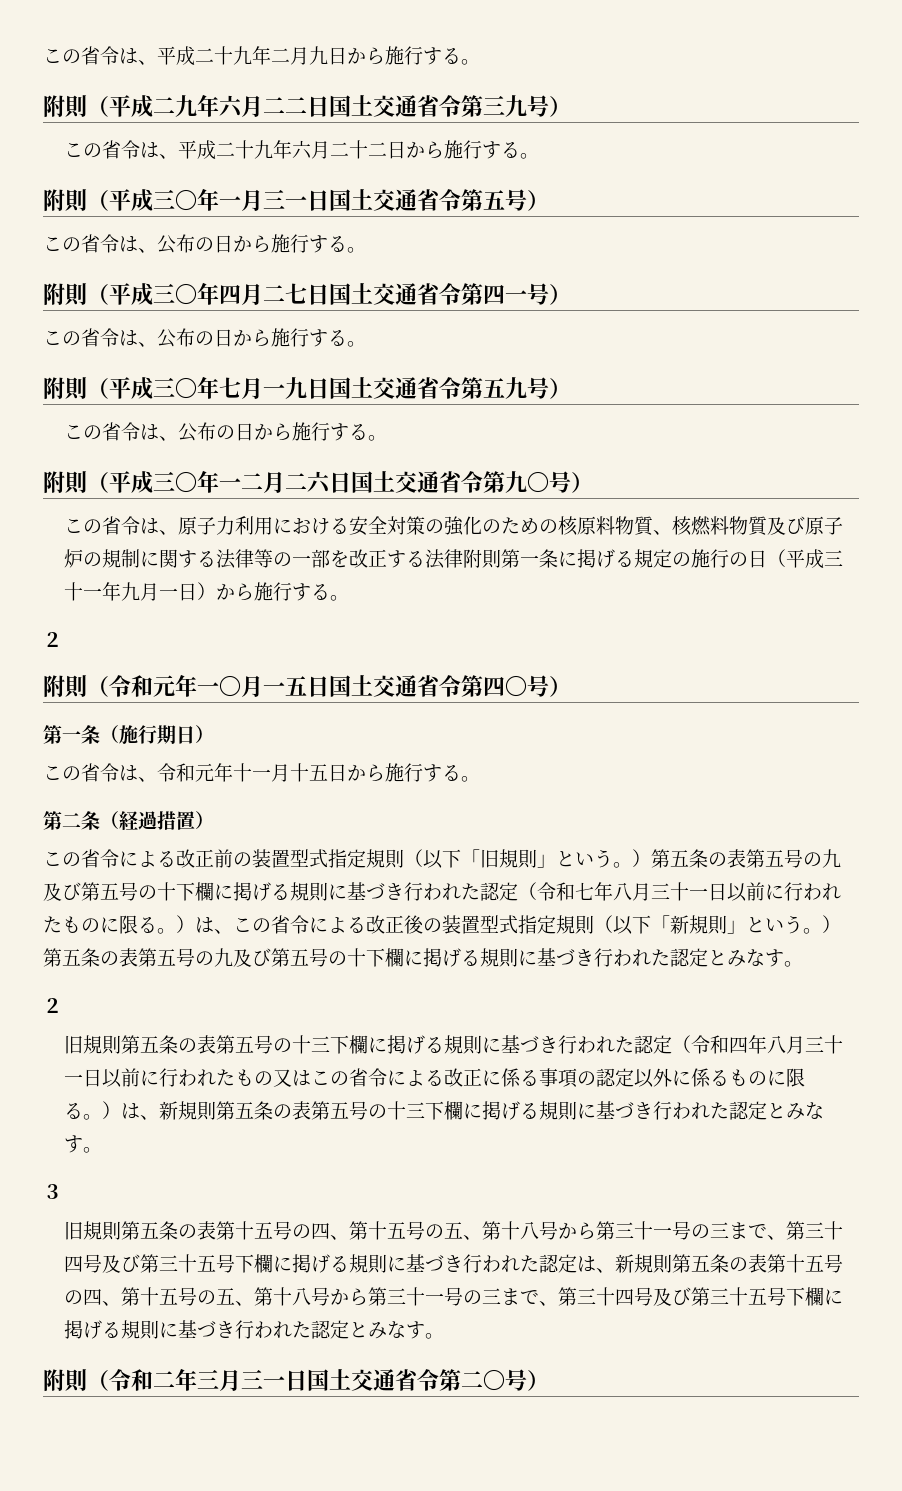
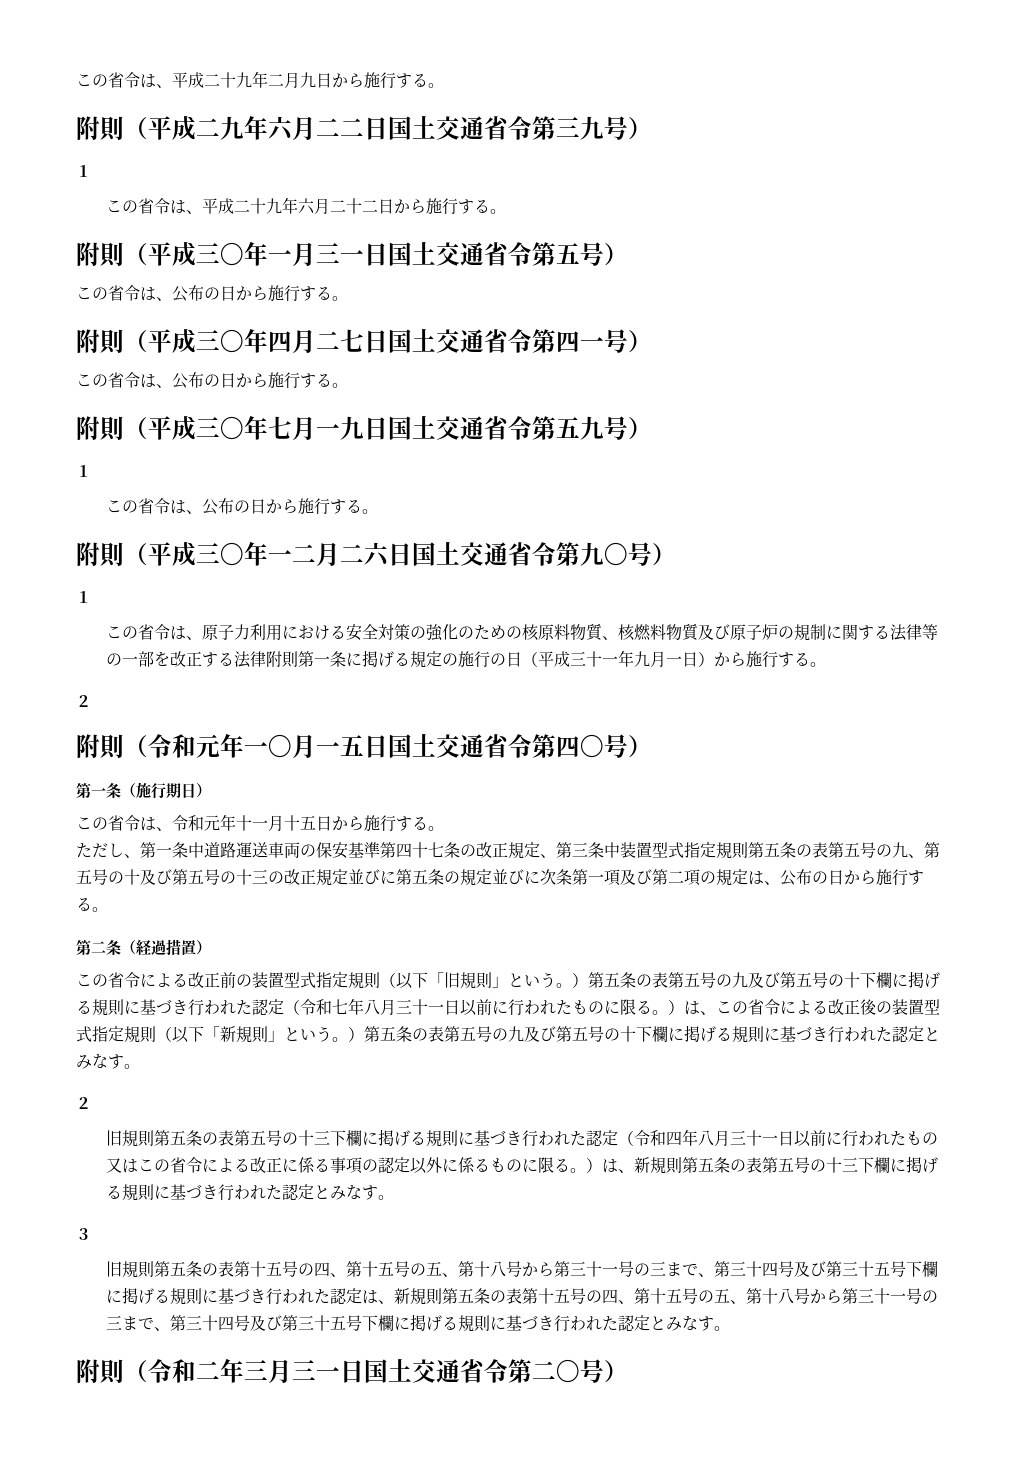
  附則（平成二九年六月二二日国土交通省令第三九号）
+ １
  附則（平成三〇年七月一九日国土交通省令第五九号）
+ １
  附則（平成三〇年一二月二六日国土交通省令第九〇号）
+ １
+ ただし、第一条中道路運送車両の保安基準第四十七条の改正規定、第三条中装置型式指定規則第五条の表第五号の九、第五号の十及び第五号の十三の改正規定並びに第五条の規定並びに次条第一項及び第二項の規定は、公布の日から施行する。

